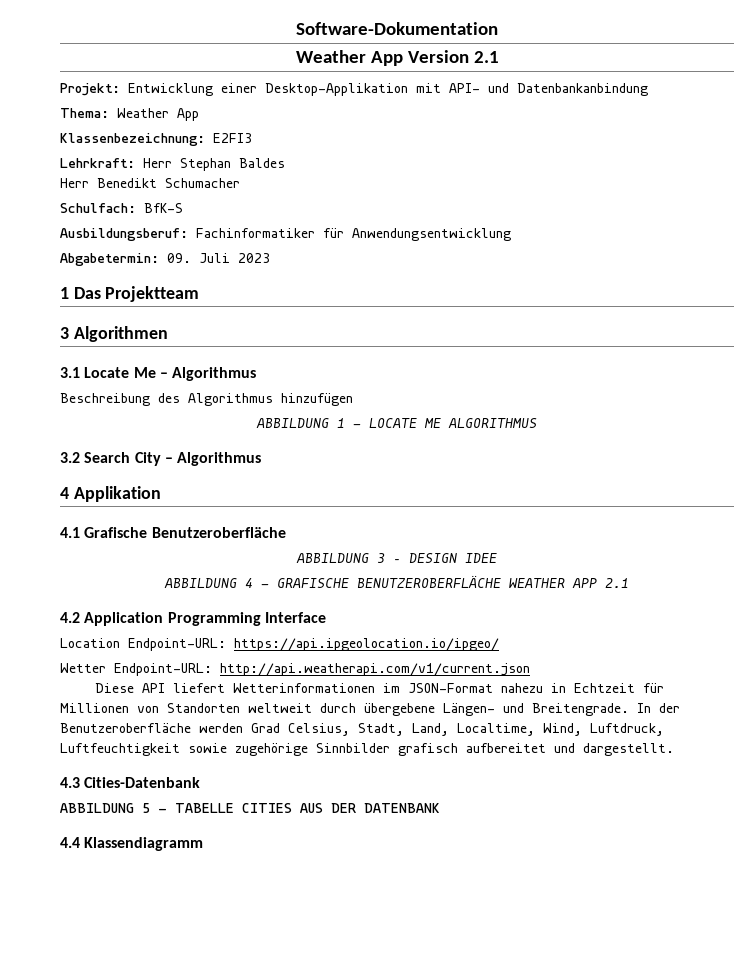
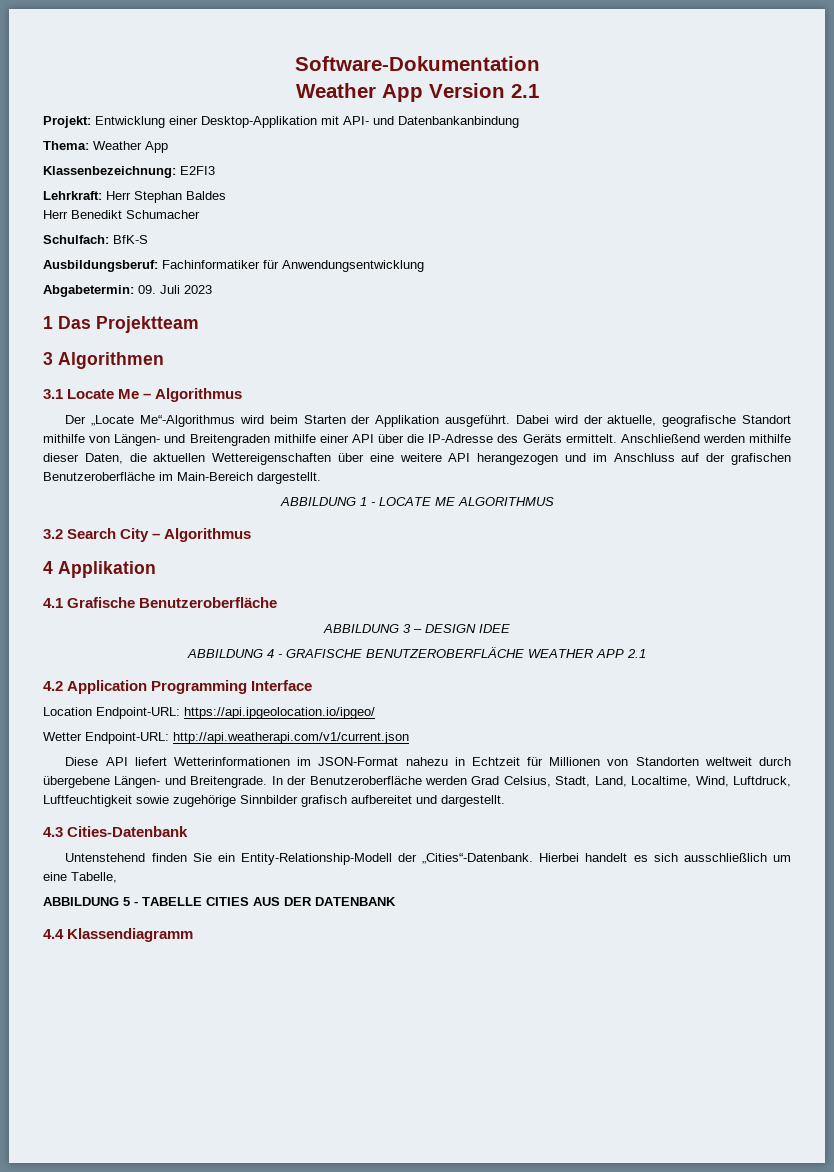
- Beschreibung des Algorithmus hinzufügen
+ Der „Locate Me“-Algorithmus wird beim Starten der Applikation ausgeführt. Dabei wird der aktuelle, geografische Standort mithilfe von Längen- und Breitengraden mithilfe einer API über die IP-Adresse des Geräts ermittelt. Anschließend werden mithilfe dieser Daten, die aktuellen Wettereigenschaften über eine weitere API herangezogen und im Anschluss auf der grafischen Benutzeroberfläche im Main-Bereich dargestellt.
+ Untenstehend finden Sie ein Entity-Relationship-Modell der „Cities“-Datenbank. Hierbei handelt es sich ausschließlich um eine Tabelle,

